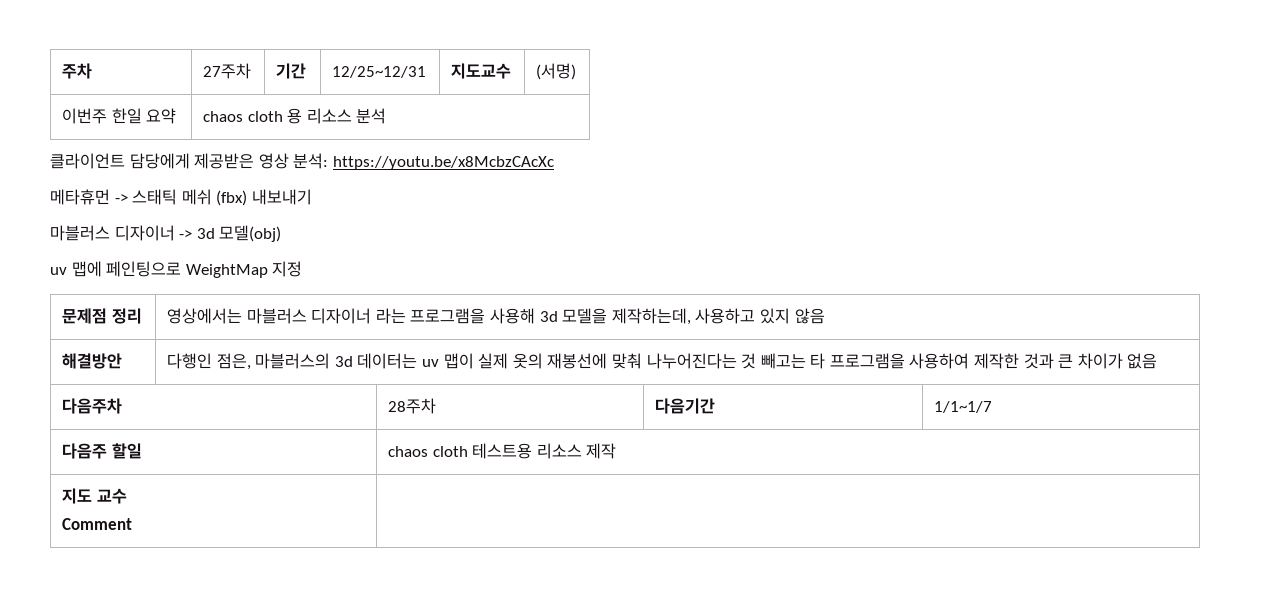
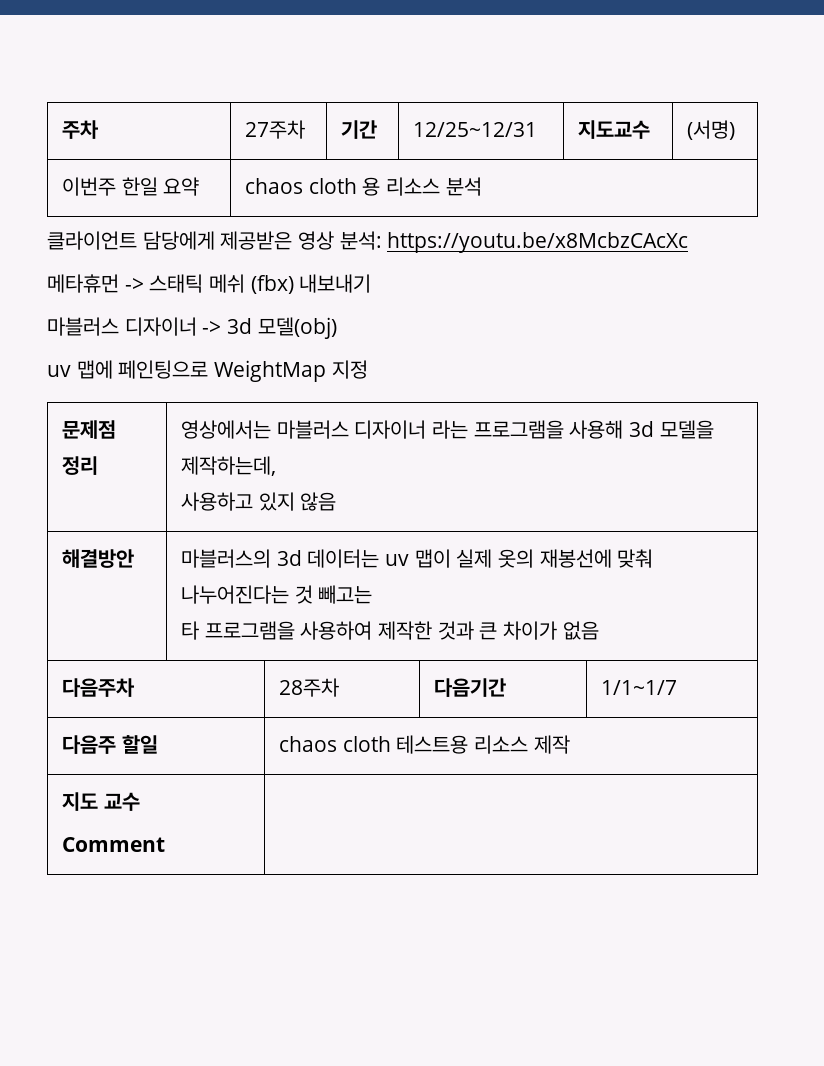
- 문제점 정리 | 영상에서는 마블러스 디자이너 라는 프로그램을 사용해 3d 모델을 제작하는데, 사용하고 있지 않음
+ 문제점 정리 | 영상에서는 마블러스 디자이너 라는 프로그램을 사용해 3d 모델을 제작하는데,
+ 사용하고 있지 않음
- 해결방안 | 다행인 점은, 마블러스의 3d 데이터는 uv 맵이 실제 옷의 재봉선에 맞춰 나누어진다는 것 빼고는 타 프로그램을 사용하여 제작한 것과 큰 차이가 없음
+ 해결방안 | 마블러스의 3d 데이터는 uv 맵이 실제 옷의 재봉선에 맞춰 나누어진다는 것 빼고는
+ 타 프로그램을 사용하여 제작한 것과 큰 차이가 없음

